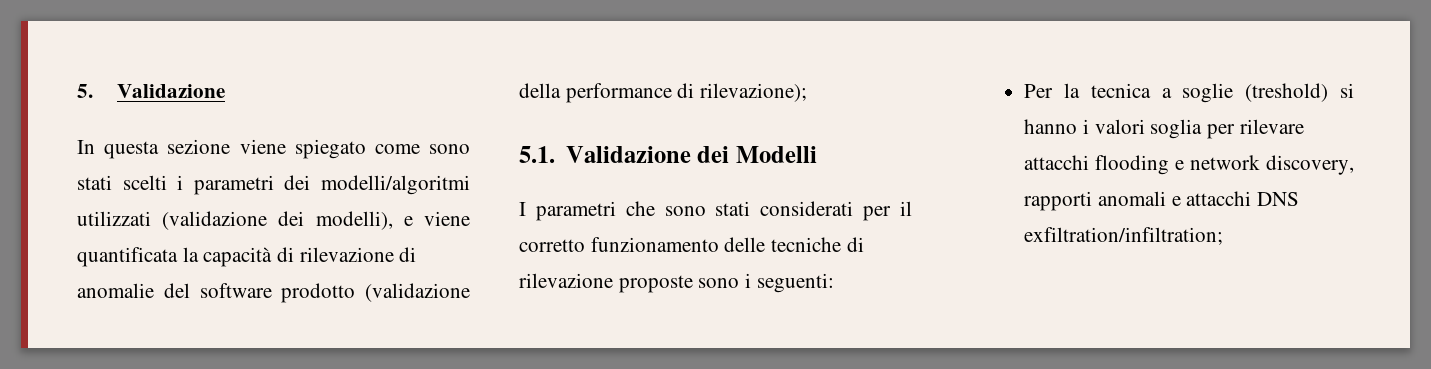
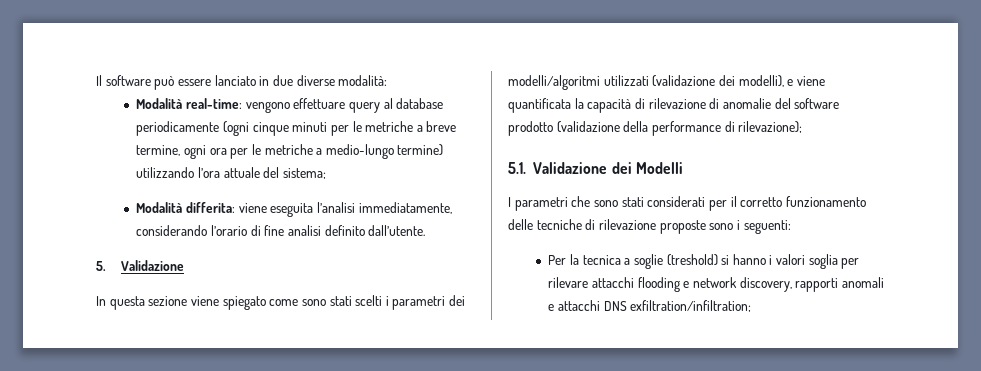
+ Il software può essere lanciato in due diverse modalità:
+ Modalità real-time: vengono effettuare query al database periodicamente (ogni cinque minuti per le metriche a breve termine, ogni ora per le metriche a medio-lungo termine) utilizzando l’ora attuale del sistema;
+ Modalità differita: viene eseguita l’analisi immediatamente, considerando l’orario di fine analisi definito dall’utente.

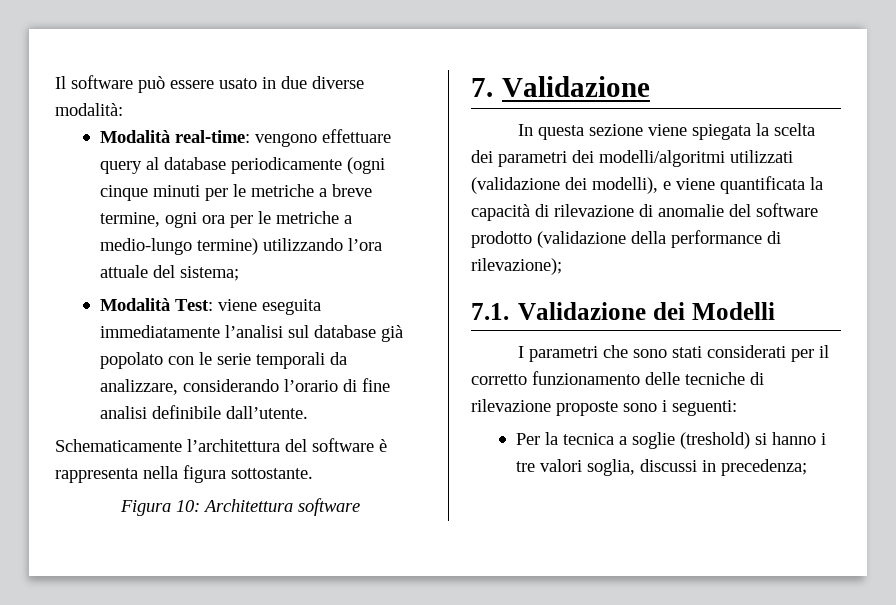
- Il software può essere lanciato in due diverse modalità:
+ Il software può essere usato in due diverse modalità:
- Modalità differita: viene eseguita l’analisi immediatamente, considerando l’orario di fine analisi definito dall’utente.
+ Modalità Test: viene eseguita immediatamente l’analisi sul database già popolato con le serie temporali da analizzare, considerando l’orario di fine analisi definibile dall’utente.
- 5. Validazione
+ Schematicamente l’architettura del software è rappresenta nella figura sottostante.
+ Figura 10: Architettura software
+ 7. Validazione
- In questa sezione viene spiegato come sono stati scelti i parametri dei modelli/algoritmi utilizzati (validazione dei modelli), e viene quantificata la capacità di rilevazione di anomalie del software prodotto (validazione della performance di rilevazione);
+ In questa sezione viene spiegata la scelta dei parametri dei modelli/algoritmi utilizzati (validazione dei modelli), e viene quantificata la capacità di rilevazione di anomalie del software prodotto (validazione della performance di rilevazione);
- 5.1. Validazione dei Modelli
+ 7.1. Validazione dei Modelli
- Per la tecnica a soglie (treshold) si hanno i valori soglia per rilevare attacchi flooding e network discovery, rapporti anomali e attacchi DNS exfiltration/infiltration;
+ Per la tecnica a soglie (treshold) si hanno i tre valori soglia, discussi in precedenza;

